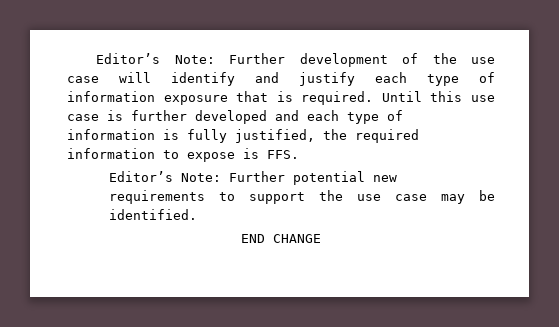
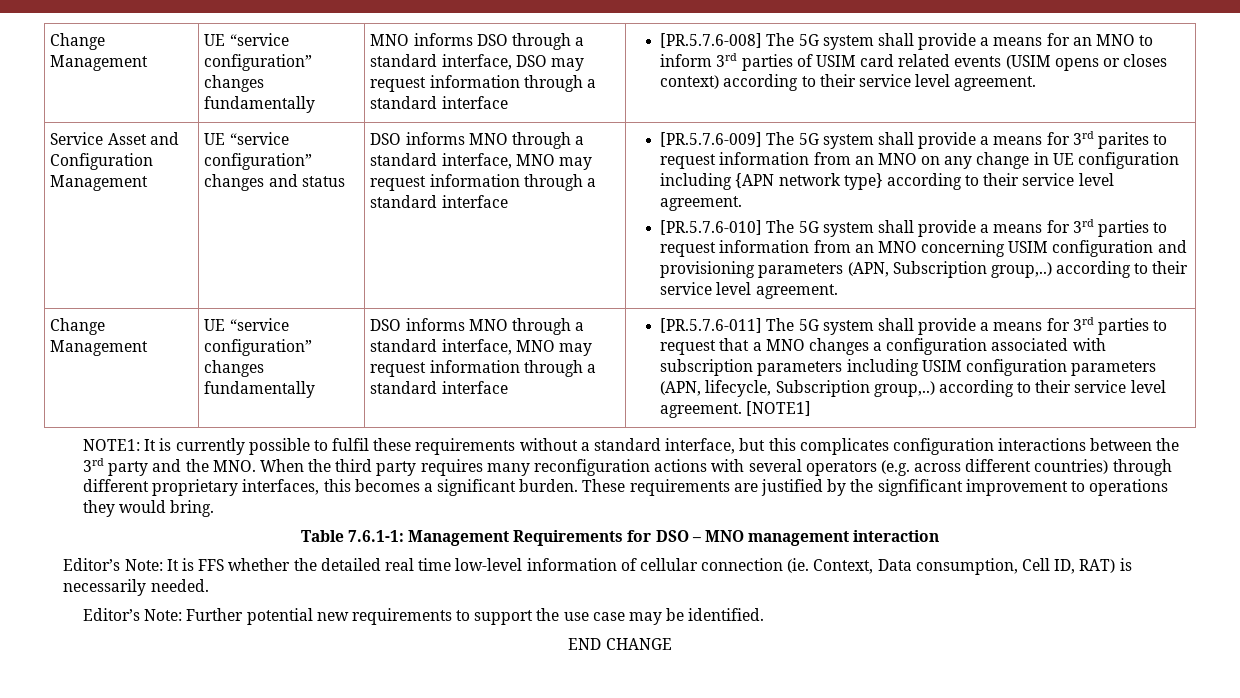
- Editor’s Note: Further development of the use case will identify and justify each type of information exposure that is required. Until this use case is further developed and each type of information is fully justified, the required information to expose is FFS.
+ Change Management | UE “service configuration” changes fundamentally | MNO informs DSO through a standard interface, DSO may request information through a standard interface | [PR.5.7.6-008] The 5G system shall provide a means for an MNO to inform 3rd parties of USIM card related events (USIM opens or closes context) according to their service level agreement.
+ Service Asset and Configuration Management | UE “service configuration” changes and status | DSO informs MNO through a standard interface, MNO may request information through a standard interface | [PR.5.7.6-009] The 5G system shall provide a means for 3rd parites to request information from an MNO on any change in UE configuration including {APN network type} according to their service level agreement.
+ [PR.5.7.6-010] The 5G system shall provide a means for 3rd parties to request information from an MNO concerning USIM configuration and provisioning parameters (APN, Subscription group,..) according to their service level agreement.
+ Change Management | UE “service configuration” changes fundamentally | DSO informs MNO through a standard interface, MNO may request information through a standard interface | [PR.5.7.6-011] The 5G system shall provide a means for 3rd parties to request that a MNO changes a configuration associated with subscription parameters including USIM configuration parameters (APN, lifecycle, Subscription group,..) according to their service level agreement. [NOTE1]
+ NOTE1: It is currently possible to fulfil these requirements without a standard interface, but this complicates configuration interactions between the 3rd party and the MNO. When the third party requires many reconfiguration actions with several operators (e.g. across different countries) through different proprietary interfaces, this becomes a significant burden. These requirements are justified by the signfificant improvement to operations they would bring.
+ Table 7.6.1-1: Management Requirements for DSO – MNO management interaction
+ Editor’s Note: It is FFS whether the detailed real time low-level information of cellular connection (ie. Context, Data consumption, Cell ID, RAT) is necessarily needed.

